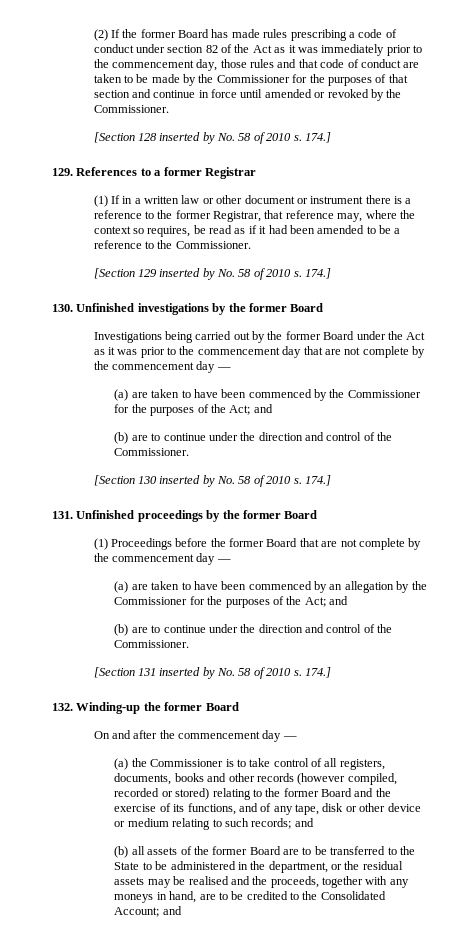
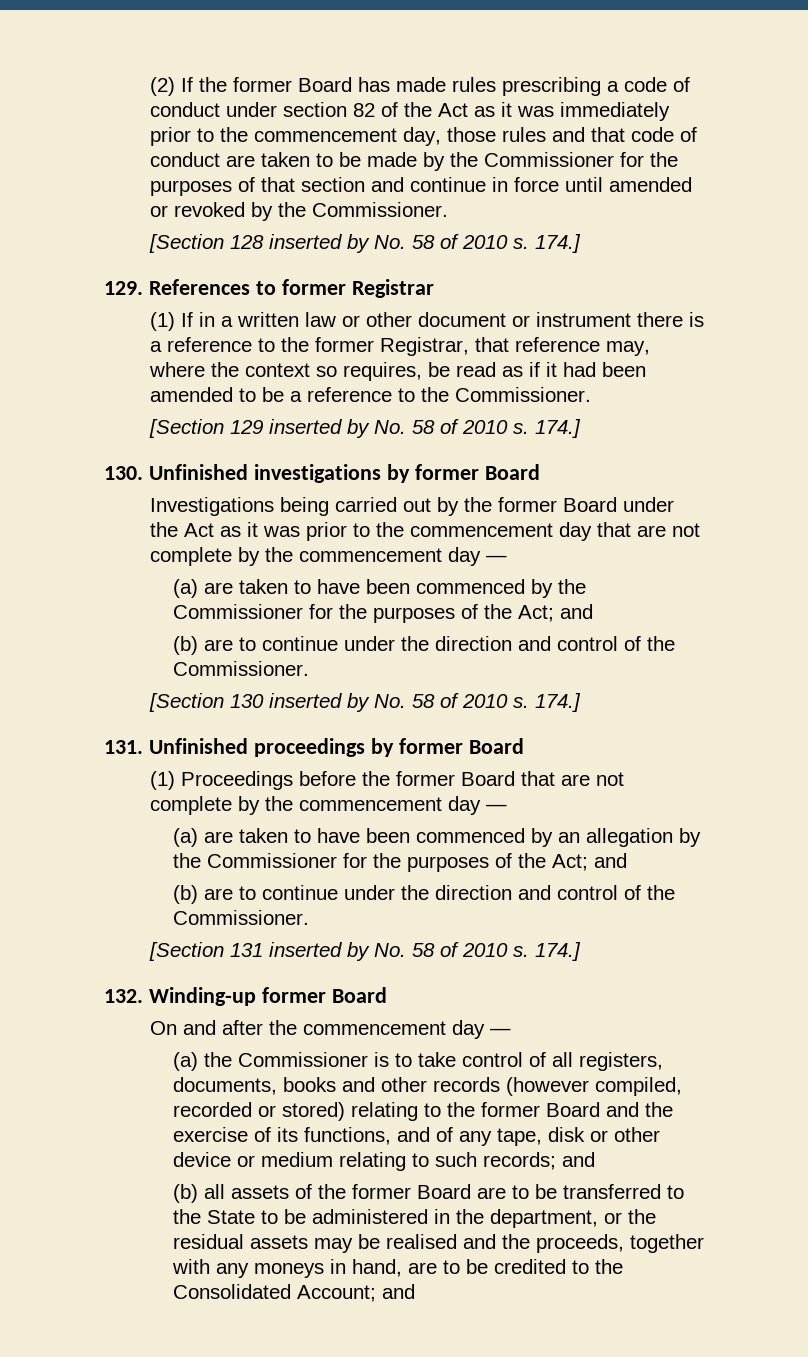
- 129. References to a former Registrar
+ 129. References to former Registrar
- 130. Unfinished investigations by the former Board
+ 130. Unfinished investigations by former Board
- 131. Unfinished proceedings by the former Board
+ 131. Unfinished proceedings by former Board
- 132. Winding-up the former Board
+ 132. Winding-up former Board

